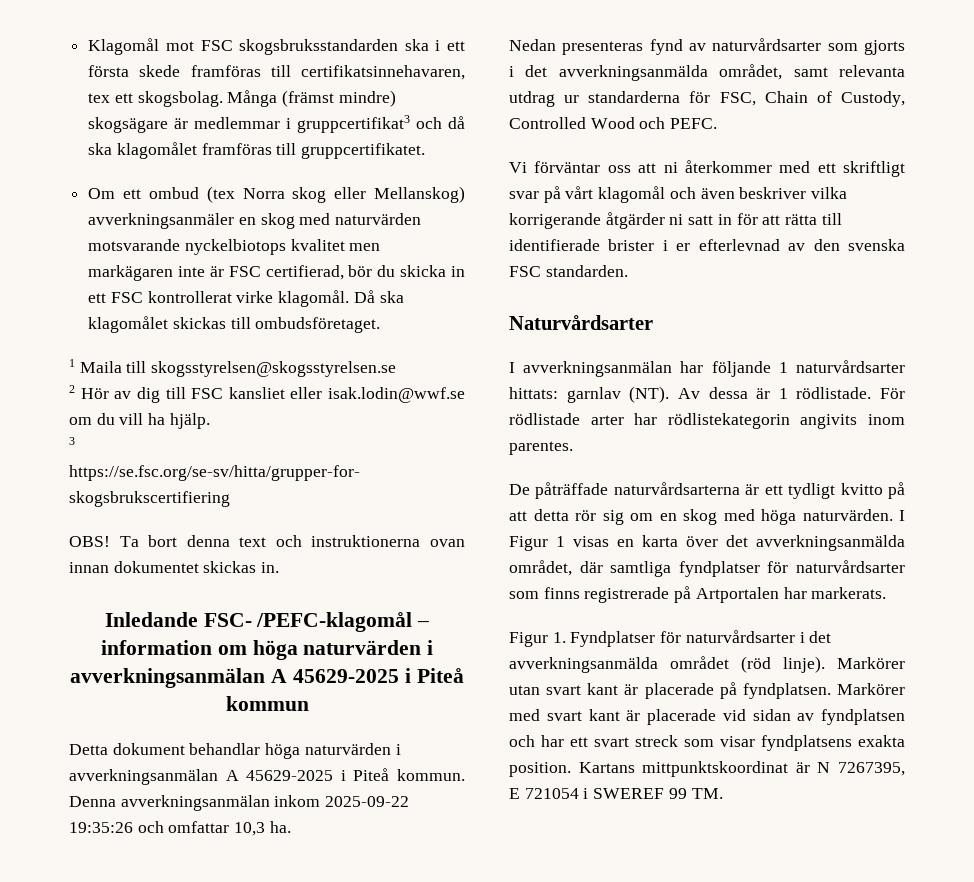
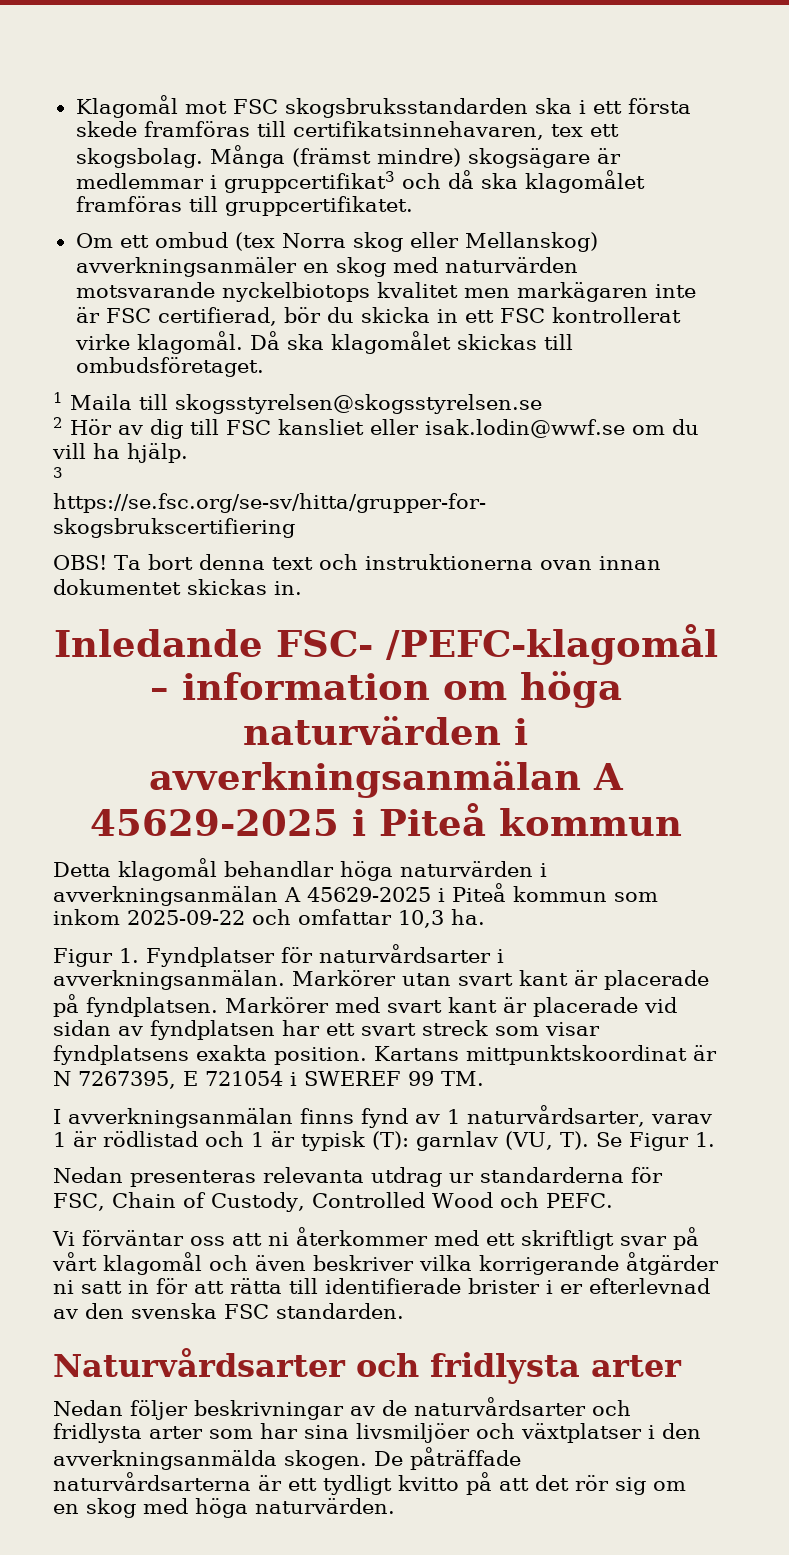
- Detta dokument behandlar höga naturvärden i avverkningsanmälan A 45629-2025 i Piteå kommun. Denna avverkningsanmälan inkom 2025-09-22 19:35:26 och omfattar 10,3 ha.
+ Detta klagomål behandlar höga naturvärden i avverkningsanmälan A 45629-2025 i Piteå kommun som inkom 2025-09-22 och omfattar 10,3 ha.
- Nedan presenteras fynd av naturvårdsarter som gjorts i det avverkningsanmälda området, samt relevanta utdrag ur standarderna för FSC, Chain of Custody, Controlled Wood och PEFC.
+ Figur 1. Fyndplatser för naturvårdsarter i avverkningsanmälan. Markörer utan svart kant är placerade på fyndplatsen. Markörer med svart kant är placerade vid sidan av fyndplatsen har ett svart streck som visar fyndplatsens exakta position. Kartans mittpunktskoordinat är N 7267395, E 721054 i SWEREF 99 TM.
+ I avverkningsanmälan finns fynd av 1 naturvårdsarter, varav 1 är rödlistad och 1 är typisk (T): garnlav (VU, T). Se Figur 1.
+ Nedan presenteras relevanta utdrag ur standarderna för FSC, Chain of Custody, Controlled Wood och PEFC.
- Naturvårdsarter
- I avverkningsanmälan har följande 1 naturvårdsarter hittats: garnlav (NT). Av dessa är 1 rödlistade. För rödlistade arter har rödlistekategorin angivits inom parentes.
- De påträffade naturvårdsarterna är ett tydligt kvitto på att detta rör sig om en skog med höga naturvärden. I Figur 1 visas en karta över det avverkningsanmälda området, där samtliga fyndplatser för naturvårdsarter som finns registrerade på Artportalen har markerats.
- Figur 1. Fyndplatser för naturvårdsarter i det avverkningsanmälda området (röd linje). Markörer utan svart kant är placerade på fyndplatsen. Markörer med svart kant är placerade vid sidan av fyndplatsen och har ett svart streck som visar fyndplatsens exakta position. Kartans mittpunktskoordinat är N 7267395, E 721054 i SWEREF 99 TM.
+ Naturvårdsarter och fridlysta arter
+ Nedan följer beskrivningar av de naturvårdsarter och fridlysta arter som har sina livsmiljöer och växtplatser i den avverkningsanmälda skogen. De påträffade naturvårdsarterna är ett tydligt kvitto på att det rör sig om en skog med höga naturvärden.

